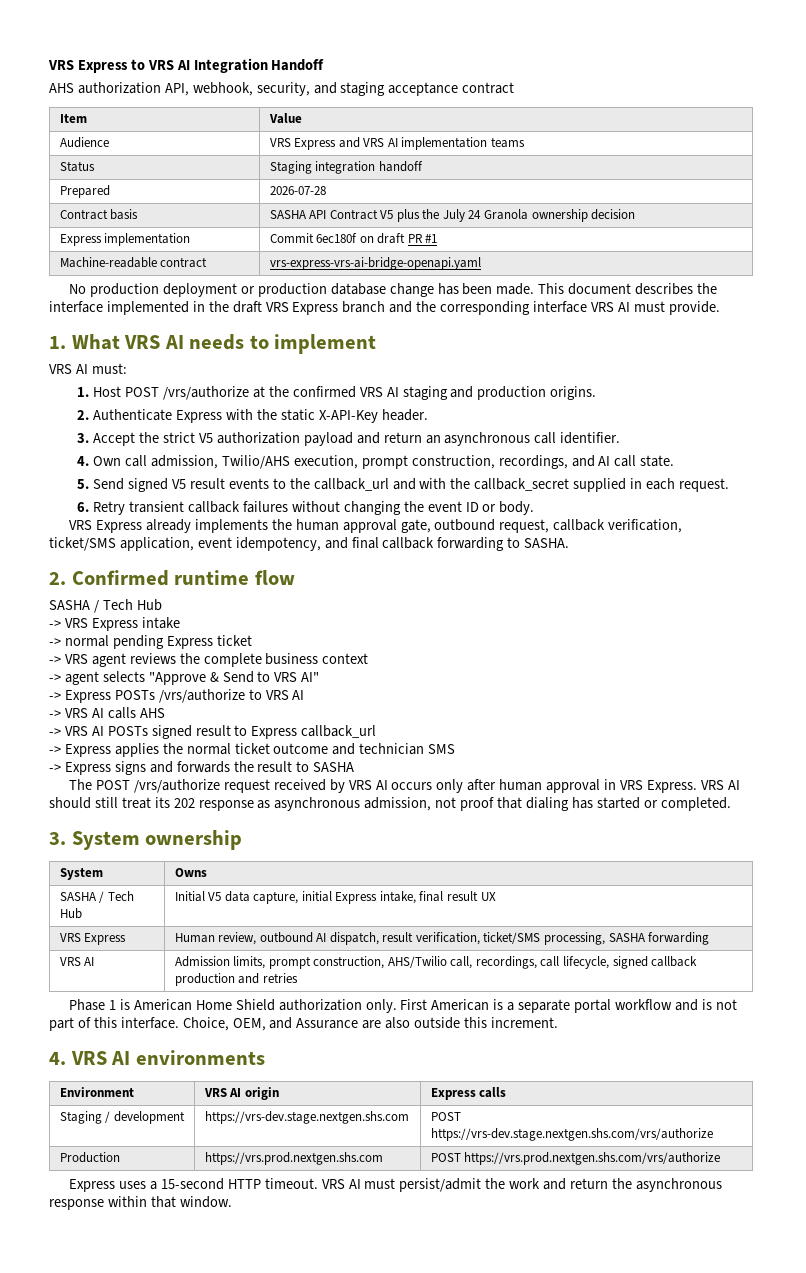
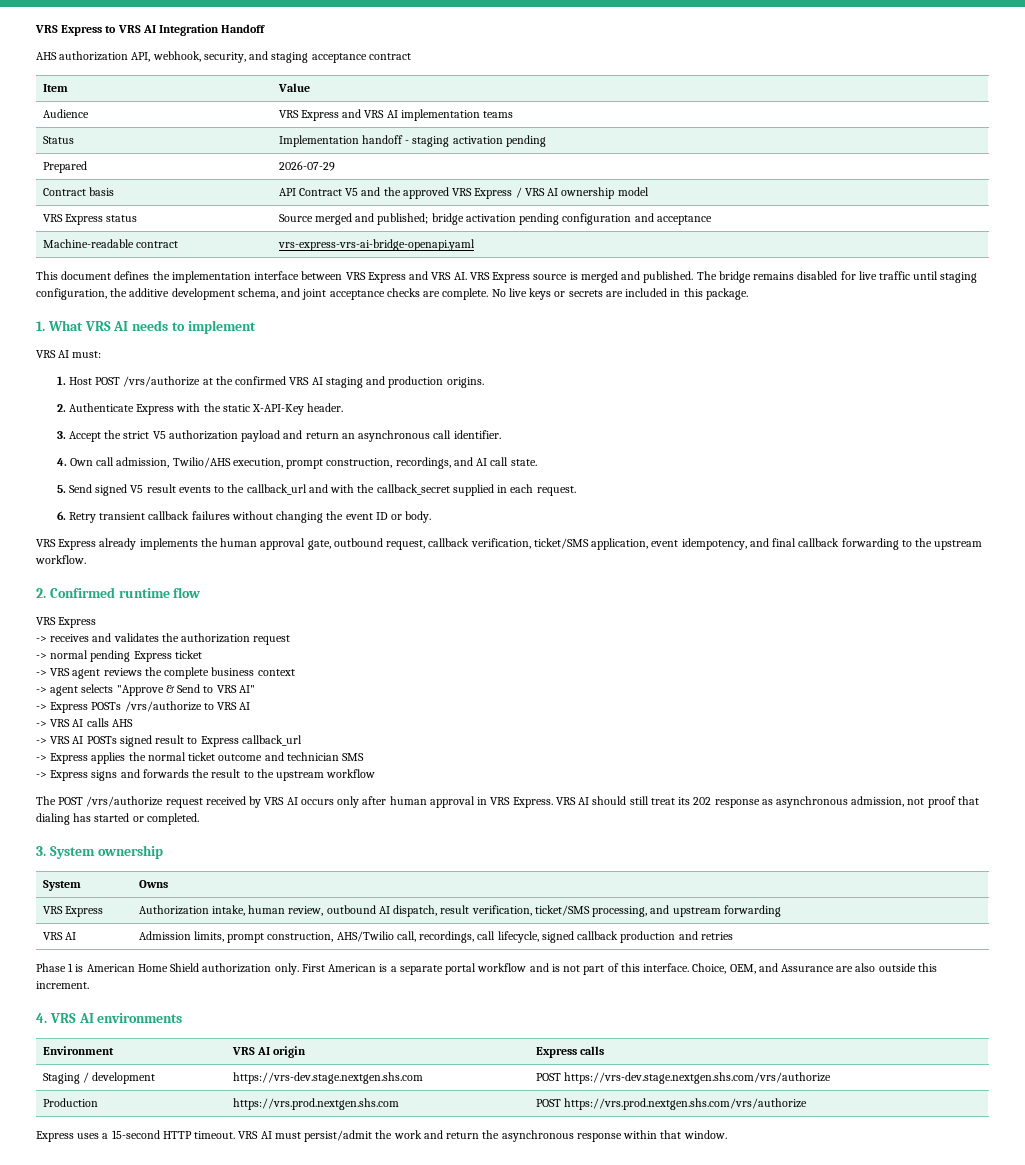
- Status | Staging integration handoff
+ Status | Implementation handoff - staging activation pending
- Prepared | 2026-07-28
+ Prepared | 2026-07-29
- Contract basis | SASHA API Contract V5 plus the July 24 Granola ownership decision
- Express implementation | Commit 6ec180f on draft PR #1
+ Contract basis | API Contract V5 and the approved VRS Express / VRS AI ownership model
+ VRS Express status | Source merged and published; bridge activation pending configuration and acceptance
  Machine-readable contract | vrs-express-vrs-ai-bridge-openapi.yaml
- No production deployment or production database change has been made. This document describes the interface implemented in the draft VRS Express branch and the corresponding interface VRS AI must provide.
+ This document defines the implementation interface between VRS Express and VRS AI. VRS Express source is merged and published. The bridge remains disabled for live traffic until staging configuration, the additive development schema, and joint acceptance checks are complete. No live keys or secrets are included in this package.
- VRS Express already implements the human approval gate, outbound request, callback verification, ticket/SMS application, event idempotency, and final callback forwarding to SASHA.
+ VRS Express already implements the human approval gate, outbound request, callback verification, ticket/SMS application, event idempotency, and final callback forwarding to the upstream workflow.
  2. Confirmed runtime flow
- SASHA / Tech Hub
- -> VRS Express intake
+ VRS Express
+ -> receives and validates the authorization request
- -> Express signs and forwards the result to SASHA
+ -> Express signs and forwards the result to the upstream workflow
- SASHA / Tech Hub | Initial V5 data capture, initial Express intake, final result UX
- VRS Express | Human review, outbound AI dispatch, result verification, ticket/SMS processing, SASHA forwarding
+ VRS Express | Authorization intake, human review, outbound AI dispatch, result verification, ticket/SMS processing, and upstream forwarding

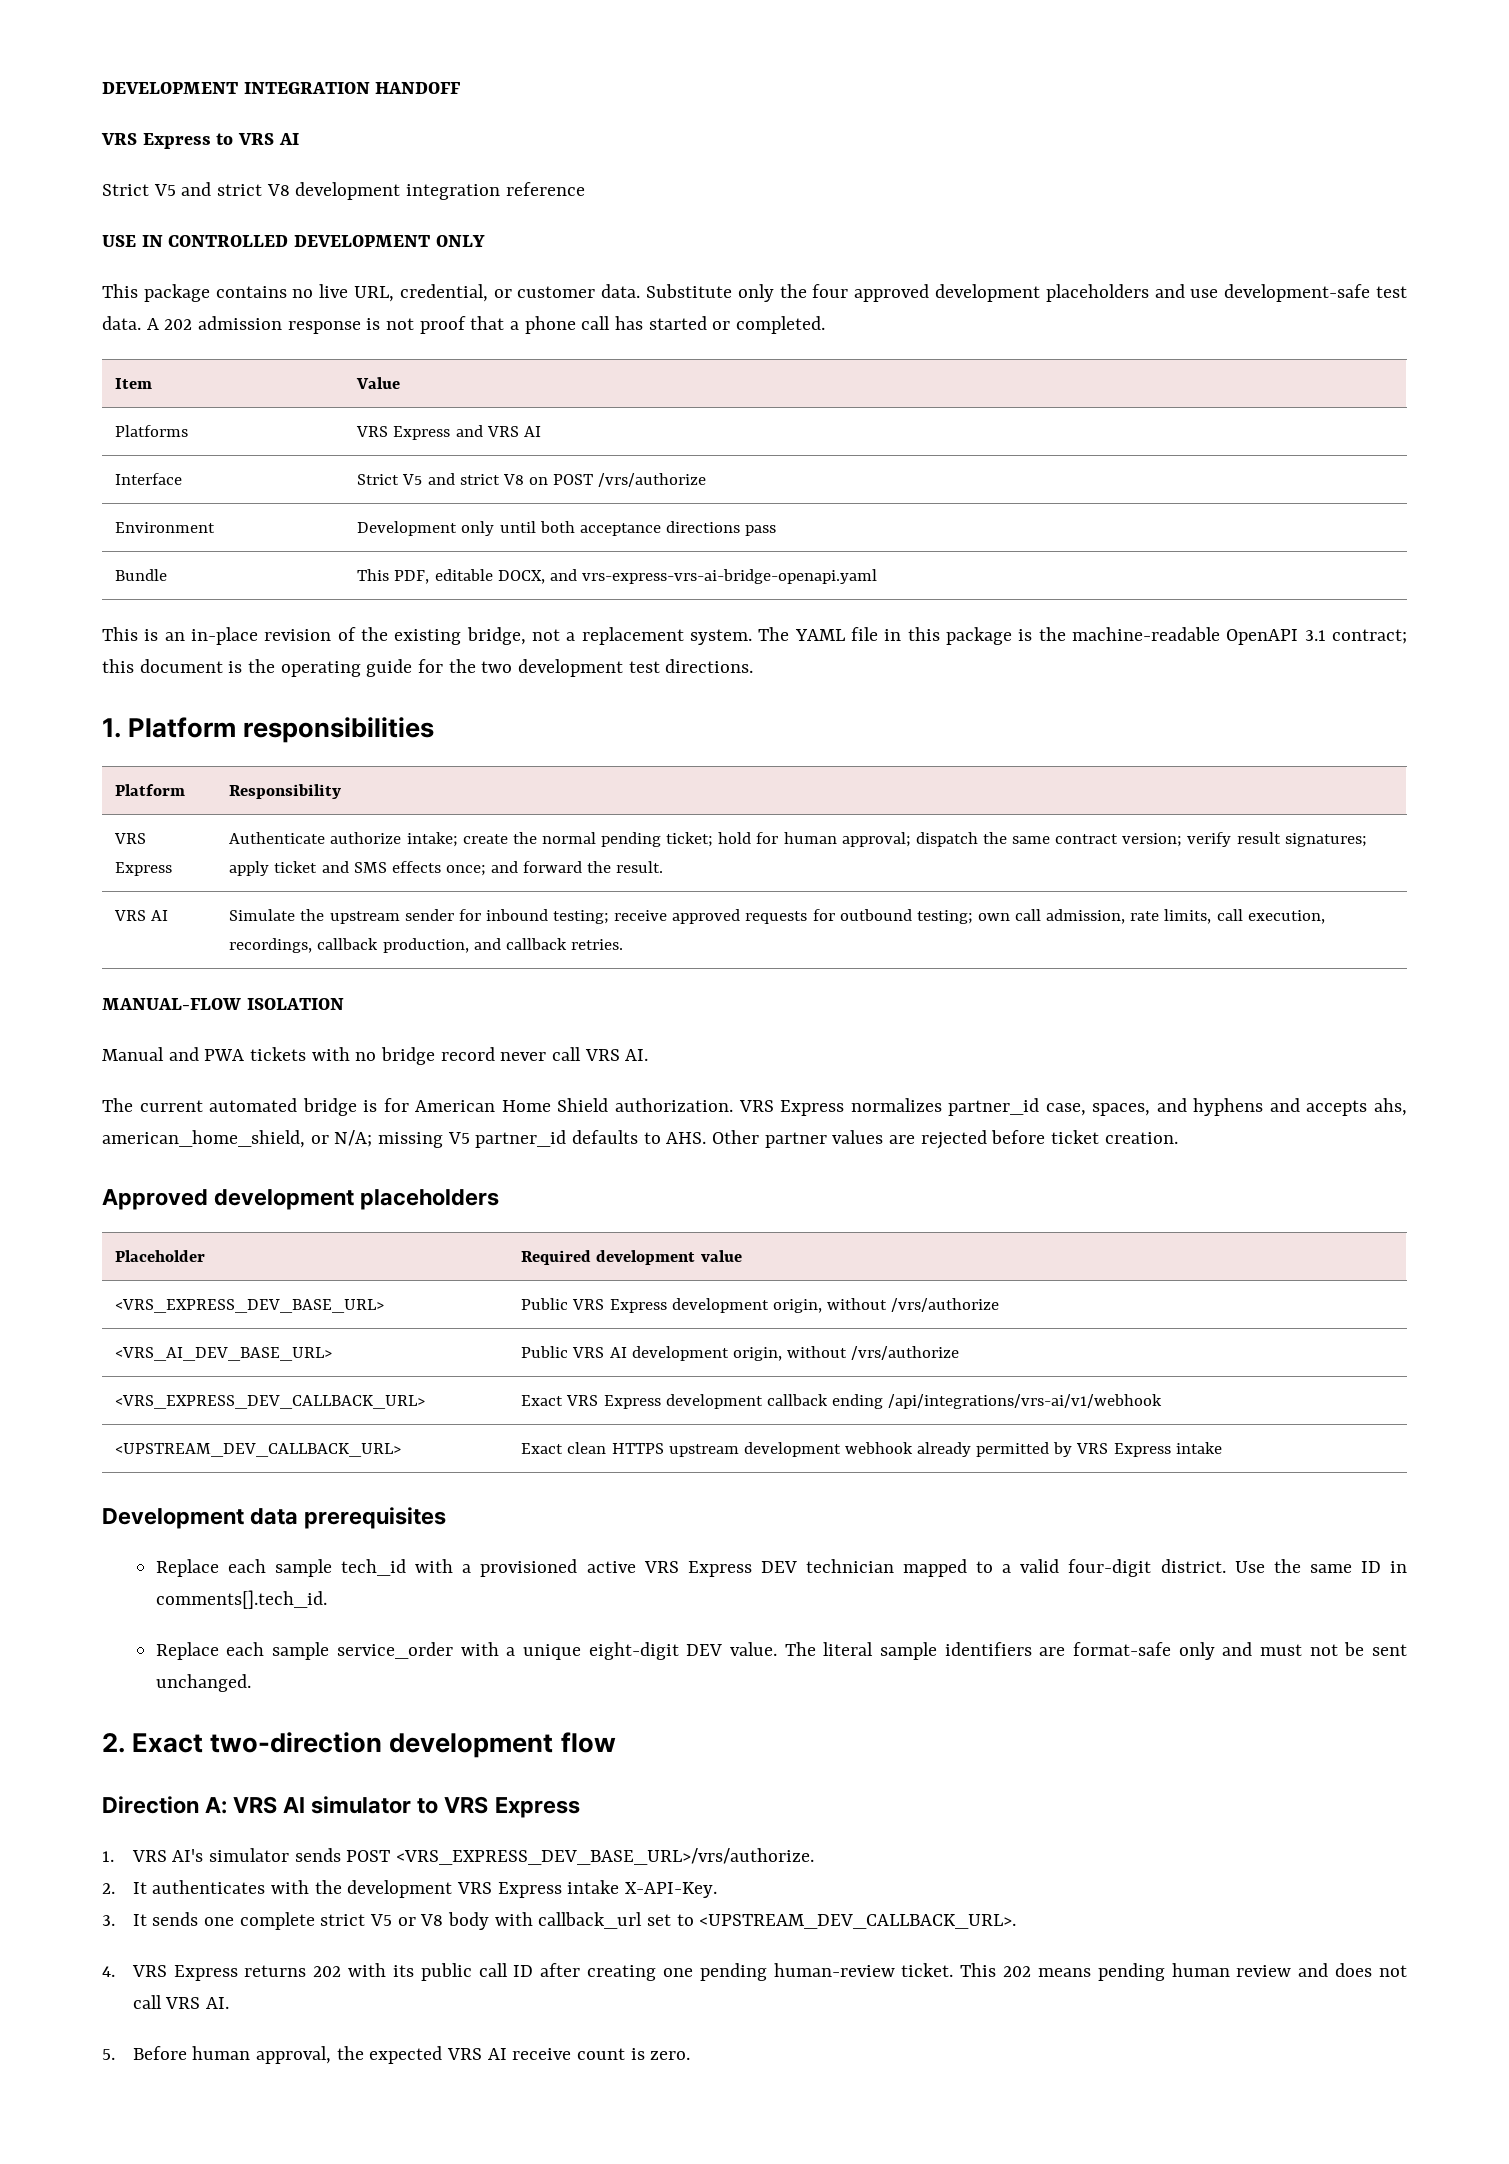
+ DEVELOPMENT INTEGRATION HANDOFF
- VRS Express to VRS AI Integration Handoff
- AHS authorization API, webhook, security, and staging acceptance contract
+ VRS Express to VRS AI
+ Strict V5 and strict V8 development integration reference
+ USE IN CONTROLLED DEVELOPMENT ONLY
+ This package contains no live URL, credential, or customer data. Substitute only the four approved development placeholders and use development-safe test data. A 202 admission response is not proof that a phone call has started or completed.
- Audience | VRS Express and VRS AI implementation teams
- Status | Implementation handoff - staging activation pending
- Prepared | 2026-07-29
- Contract basis | API Contract V5 and the approved VRS Express / VRS AI ownership model
- VRS Express status | Source merged and published; bridge activation pending configuration and acceptance
- Machine-readable contract | vrs-express-vrs-ai-bridge-openapi.yaml
- This document defines the implementation interface between VRS Express and VRS AI. VRS Express source is merged and published. The bridge remains disabled for live traffic until staging configuration, the additive development schema, and joint acceptance checks are complete. No live keys or secrets are included in this package.
- 1. What VRS AI needs to implement
- VRS AI must:
- 1. Host POST /vrs/authorize at the confirmed VRS AI staging and production origins.
- 2. Authenticate Express with the static X-API-Key header.
- 3. Accept the strict V5 authorization payload and return an asynchronous call identifier.
- 4. Own call admission, Twilio/AHS execution, prompt construction, recordings, and AI call state.
- 5. Send signed V5 result events to the callback_url and with the callback_secret supplied in each request.
- 6. Retry transient callback failures without changing the event ID or body.
- VRS Express already implements the human approval gate, outbound request, callback verification, ticket/SMS application, event idempotency, and final callback forwarding to the upstream workflow.
- 2. Confirmed runtime flow
- VRS Express
- -> receives and validates the authorization request
- -> normal pending Express ticket
- -> VRS agent reviews the complete business context
- -> agent selects "Approve & Send to VRS AI"
- -> Express POSTs /vrs/authorize to VRS AI
- -> VRS AI calls AHS
- -> VRS AI POSTs signed result to Express callback_url
- -> Express applies the normal ticket outcome and technician SMS
- -> Express signs and forwards the result to the upstream workflow
- The POST /vrs/authorize request received by VRS AI occurs only after human approval in VRS Express. VRS AI should still treat its 202 response as asynchronous admission, not proof that dialing has started or completed.
- 3. System ownership
- System | Owns
- VRS Express | Authorization intake, human review, outbound AI dispatch, result verification, ticket/SMS processing, and upstream forwarding
- VRS AI | Admission limits, prompt construction, AHS/Twilio call, recordings, call lifecycle, signed callback production and retries
- Phase 1 is American Home Shield authorization only. First American is a separate portal workflow and is not part of this interface. Choice, OEM, and Assurance are also outside this increment.
- 4. VRS AI environments
- Environment | VRS AI origin | Express calls
- Staging / development | https://vrs-dev.stage.nextgen.shs.com | POST https://vrs-dev.stage.nextgen.shs.com/vrs/authorize
- Production | https://vrs.prod.nextgen.shs.com | POST https://vrs.prod.nextgen.shs.com/vrs/authorize
- Express uses a 15-second HTTP timeout. VRS AI must persist/admit the work and return the asynchronous response within that window.
+ Platforms | VRS Express and VRS AI
+ Interface | Strict V5 and strict V8 on POST /vrs/authorize
+ Environment | Development only until both acceptance directions pass
+ Bundle | This PDF, editable DOCX, and vrs-express-vrs-ai-bridge-openapi.yaml
+ This is an in-place revision of the existing bridge, not a replacement system. The YAML file in this package is the machine-readable OpenAPI 3.1 contract; this document is the operating guide for the two development test directions.
+ 1. Platform responsibilities
+ Platform | Responsibility
+ VRS Express | Authenticate authorize intake; create the normal pending ticket; hold for human approval; dispatch the same contract version; verify result signatures; apply ticket and SMS effects once; and forward the result.
+ VRS AI | Simulate the upstream sender for inbound testing; receive approved requests for outbound testing; own call admission, rate limits, call execution, recordings, callback production, and callback retries.
+ MANUAL-FLOW ISOLATION
+ Manual and PWA tickets with no bridge record never call VRS AI.
+ The current automated bridge is for American Home Shield authorization. VRS Express normalizes partner_id case, spaces, and hyphens and accepts ahs, american_home_shield, or N/A; missing V5 partner_id defaults to AHS. Other partner values are rejected before ticket creation.
+ Approved development placeholders
+ Placeholder | Required development value
+ <VRS_EXPRESS_DEV_BASE_URL> | Public VRS Express development origin, without /vrs/authorize
+ <VRS_AI_DEV_BASE_URL> | Public VRS AI development origin, without /vrs/authorize
+ <VRS_EXPRESS_DEV_CALLBACK_URL> | Exact VRS Express development callback ending /api/integrations/vrs-ai/v1/webhook
+ <UPSTREAM_DEV_CALLBACK_URL> | Exact clean HTTPS upstream development webhook already permitted by VRS Express intake
+ Development data prerequisites
+ Replace each sample tech_id with a provisioned active VRS Express DEV technician mapped to a valid four-digit district. Use the same ID in comments[].tech_id.
+ Replace each sample service_order with a unique eight-digit DEV value. The literal sample identifiers are format-safe only and must not be sent unchanged.
+ 2. Exact two-direction development flow
+ Direction A: VRS AI simulator to VRS Express
+ 1. VRS AI's simulator sends POST <VRS_EXPRESS_DEV_BASE_URL>/vrs/authorize.
+ 2. It authenticates with the development VRS Express intake X-API-Key.
+ 3. It sends one complete strict V5 or V8 body with callback_url set to <UPSTREAM_DEV_CALLBACK_URL>.
+ 4. VRS Express returns 202 with its public call ID after creating one pending human-review ticket. This 202 means pending human review and does not call VRS AI.
+ 5. Before human approval, the expected VRS AI receive count is zero.

